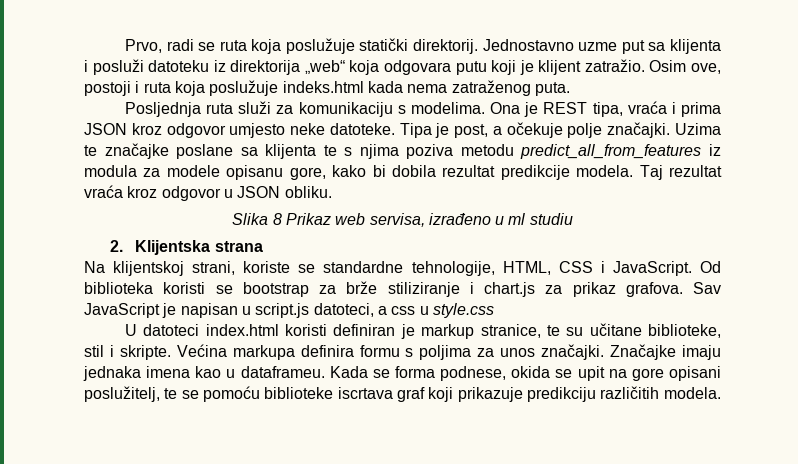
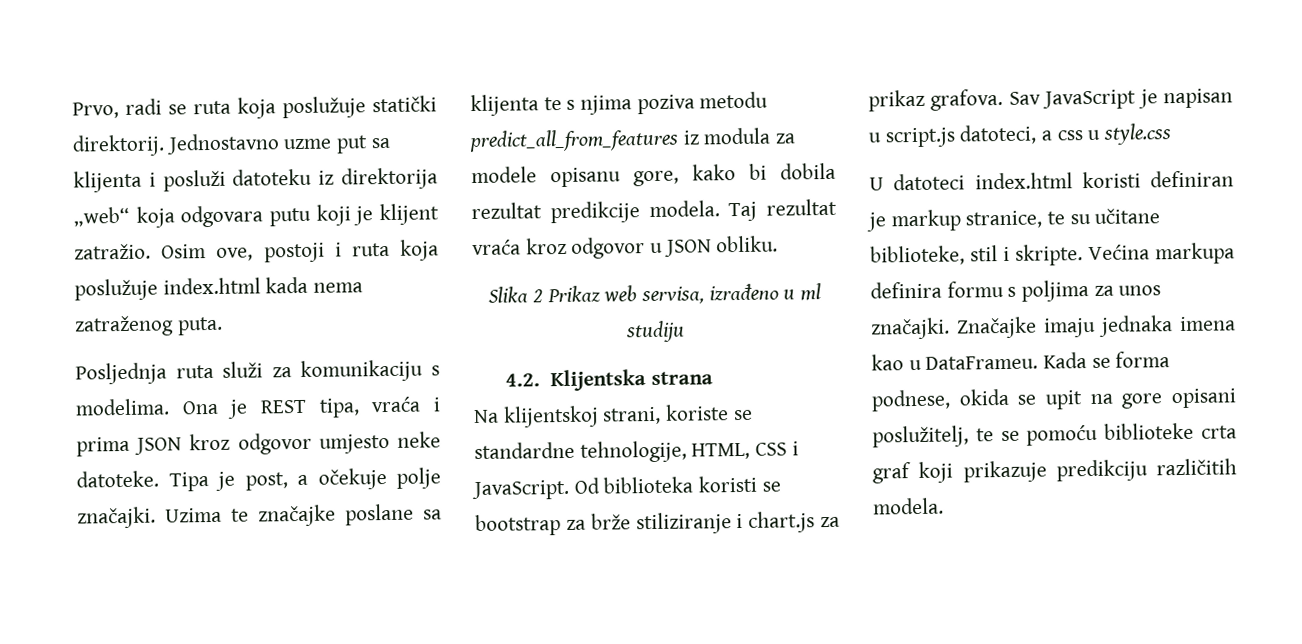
- Osim ove, postoji i ruta koja poslužuje indeks.html kada nema zatraženog puta.
+ Osim ove, postoji i ruta koja poslužuje index.html kada nema zatraženog puta.
- Slika 8 Prikaz web servisa, izrađeno u ml studiu
- 2. Klijentska strana
+ Slika 2 Prikaz web servisa, izrađeno u ml studiju
+ 4.2. Klijentska strana
- Značajke imaju jednaka imena kao u dataframeu.
+ Značajke imaju jednaka imena kao u DataFrameu.
- Kada se forma podnese, okida se upit na gore opisani poslužitelj, te se pomoću biblioteke iscrtava graf koji prikazuje predikciju različitih modela.
+ Kada se forma podnese, okida se upit na gore opisani poslužitelj, te se pomoću biblioteke crta graf koji prikazuje predikciju različitih modela.

